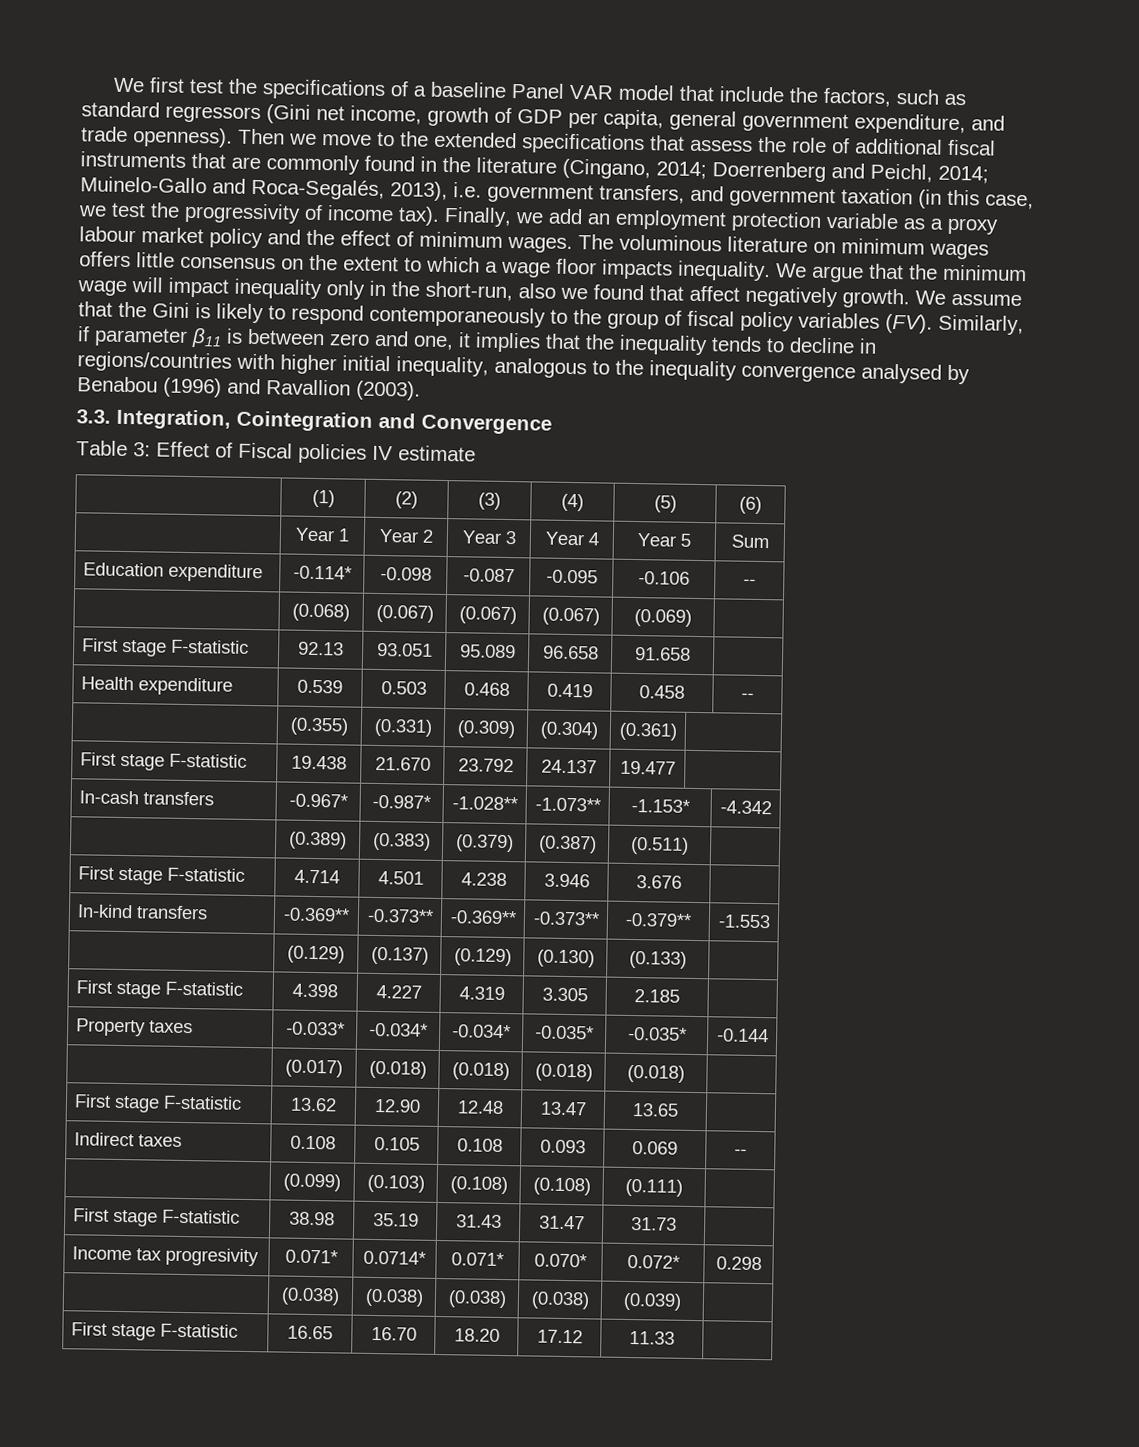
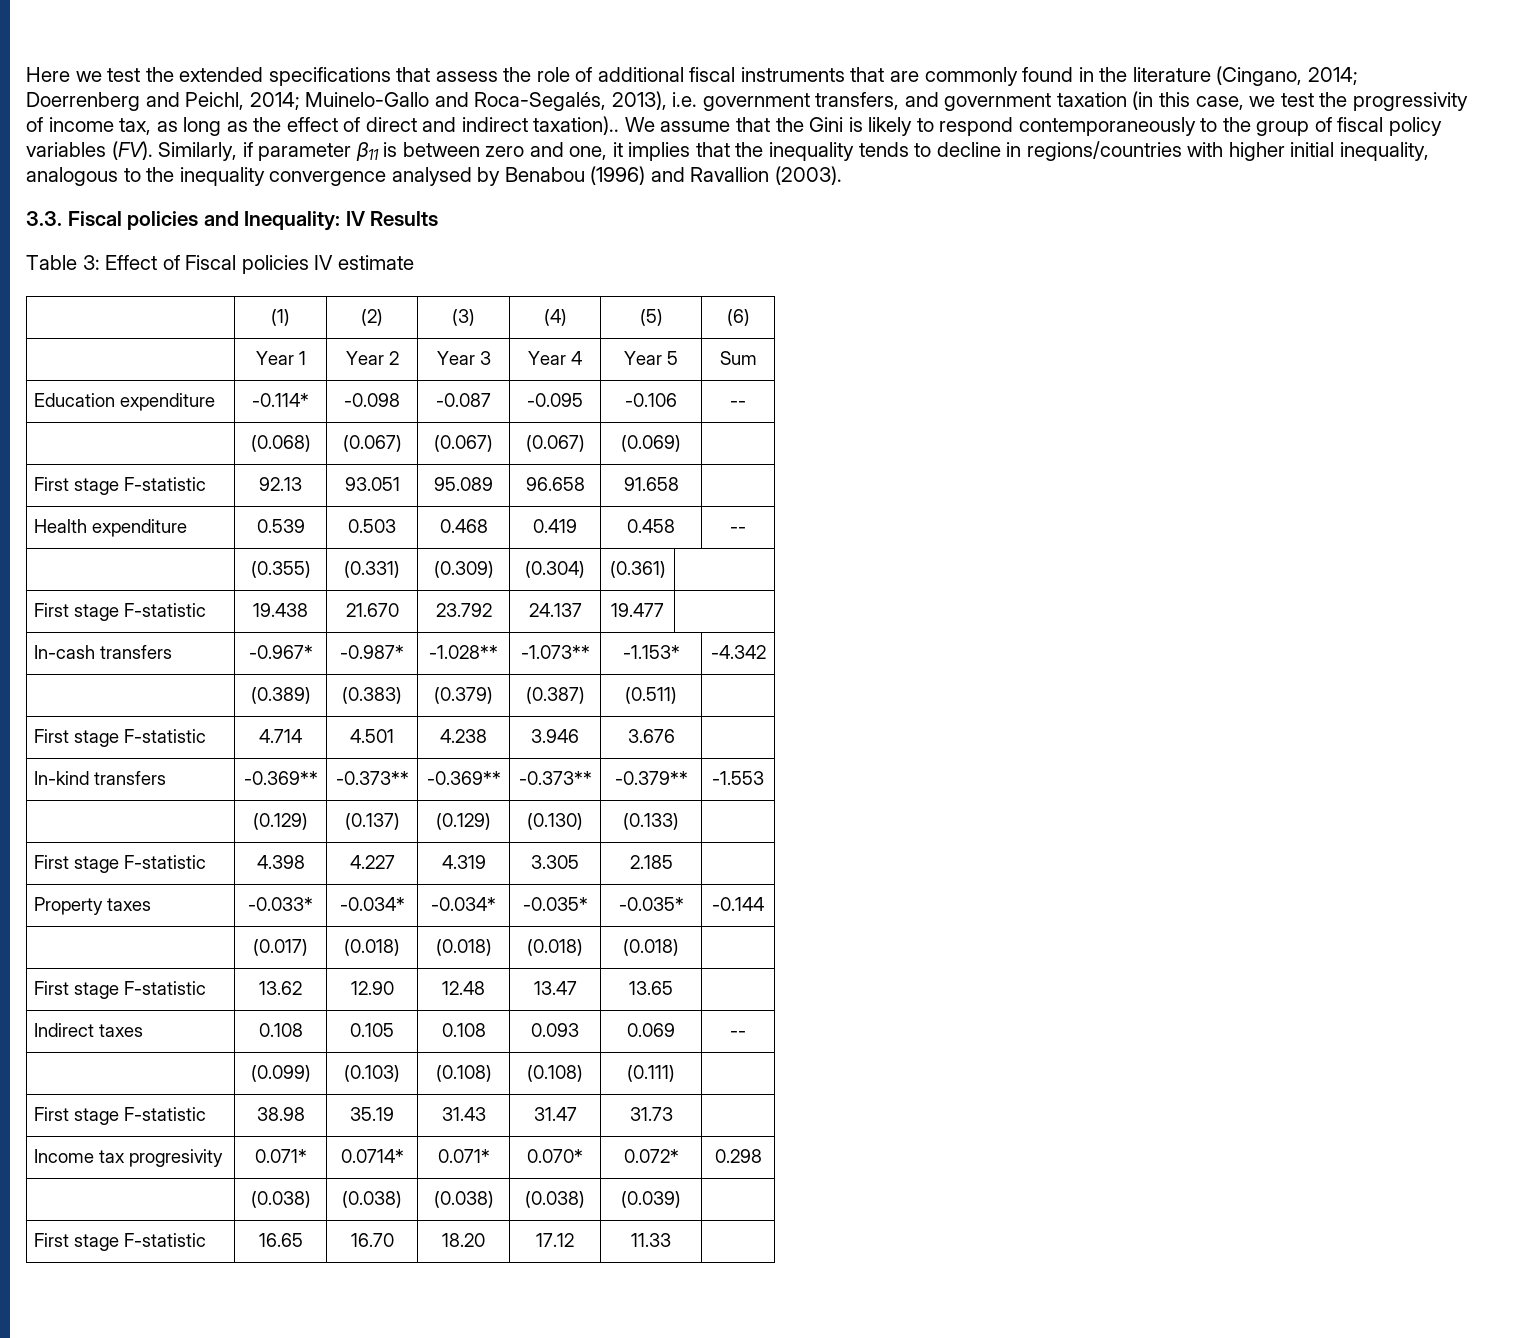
- We first test the specifications of a baseline Panel VAR model that include the factors, such as standard regressors (Gini net income, growth of GDP per capita, general government expenditure, and trade openness). Then we move to the extended specifications that assess the role of additional fiscal instruments that are commonly found in the literature (Cingano, 2014; Doerrenberg and Peichl, 2014; Muinelo-Gallo and Roca-Segalés, 2013), i.e. government transfers, and government taxation (in this case, we test the progressivity of income tax). Finally, we add an employment protection variable as a proxy labour market policy and the effect of minimum wages. The voluminous literature on minimum wages offers little consensus on the extent to which a wage floor impacts inequality. We argue that the minimum wage will impact inequality only in the short-run, also we found that affect negatively growth.
+ Here we test the extended specifications that assess the role of additional fiscal instruments that are commonly found in the literature (Cingano, 2014; Doerrenberg and Peichl, 2014; Muinelo-Gallo and Roca-Segalés, 2013), i.e. government transfers, and government taxation (in this case, we test the progressivity of income tax, as long as the effect of direct and indirect taxation)..
- 3.3. Integration, Cointegration and Convergence
+ 3.3. Fiscal policies and Inequality: IV Results

